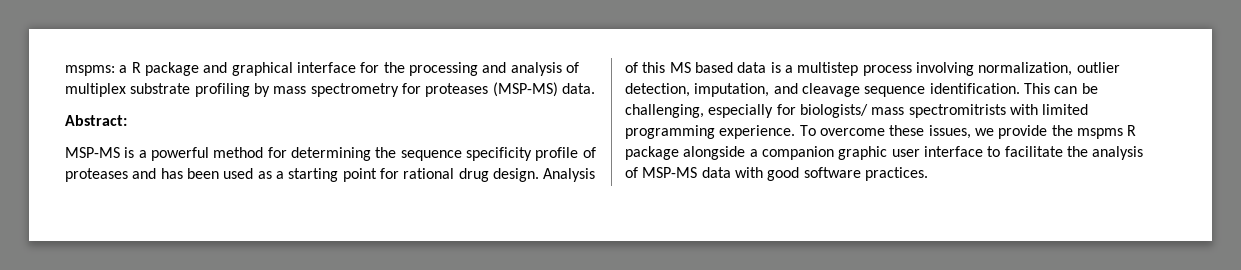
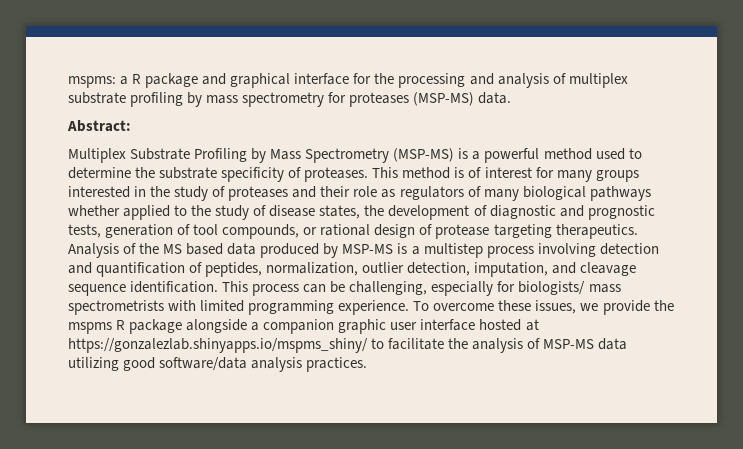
- MSP-MS is a powerful method for determining the sequence specificity profile of proteases and has been used as a starting point for rational drug design.
+ Multiplex Substrate Profiling by Mass Spectrometry (MSP-MS) is a powerful method used to determine the substrate specificity of proteases. This method is of interest for many groups interested in the study of proteases and their role as regulators of many biological pathways whether applied to the study of disease states, the development of diagnostic and prognostic tests, generation of tool compounds, or rational design of protease targeting therapeutics.
- Analysis of this MS based data is a multistep process involving normalization, outlier detection, imputation, and cleavage sequence identification.
+ Analysis of the MS based data produced by MSP-MS is a multistep process involving detection and quantification of peptides, normalization, outlier detection, imputation, and cleavage sequence identification.
- This can be challenging, especially for biologists/ mass spectromitrists with limited programming experience.
+ This process can be challenging, especially for biologists/ mass spectrometrists with limited programming experience.
- To overcome these issues, we provide the mspms R package alongside a companion graphic user interface to facilitate the analysis of MSP-MS data with good software practices.
+ To overcome these issues, we provide the mspms R package alongside a companion graphic user interface hosted at https://gonzalezlab.shinyapps.io/mspms_shiny/ to facilitate the analysis of MSP-MS data utilizing good software/data analysis practices.

